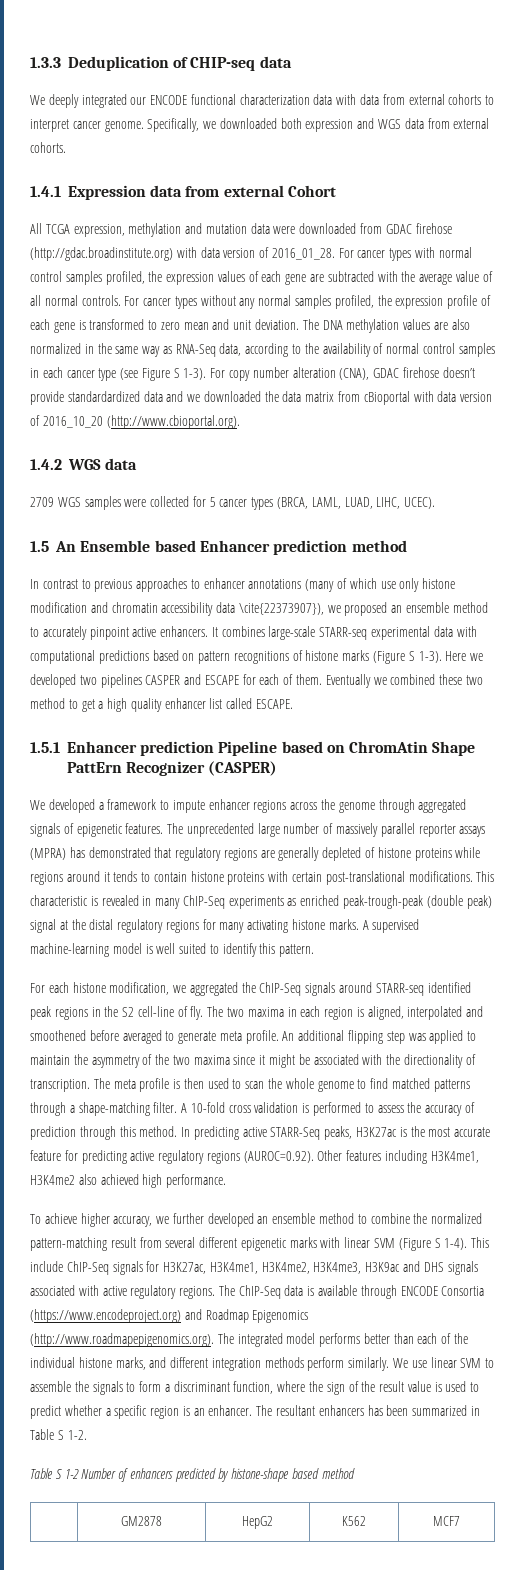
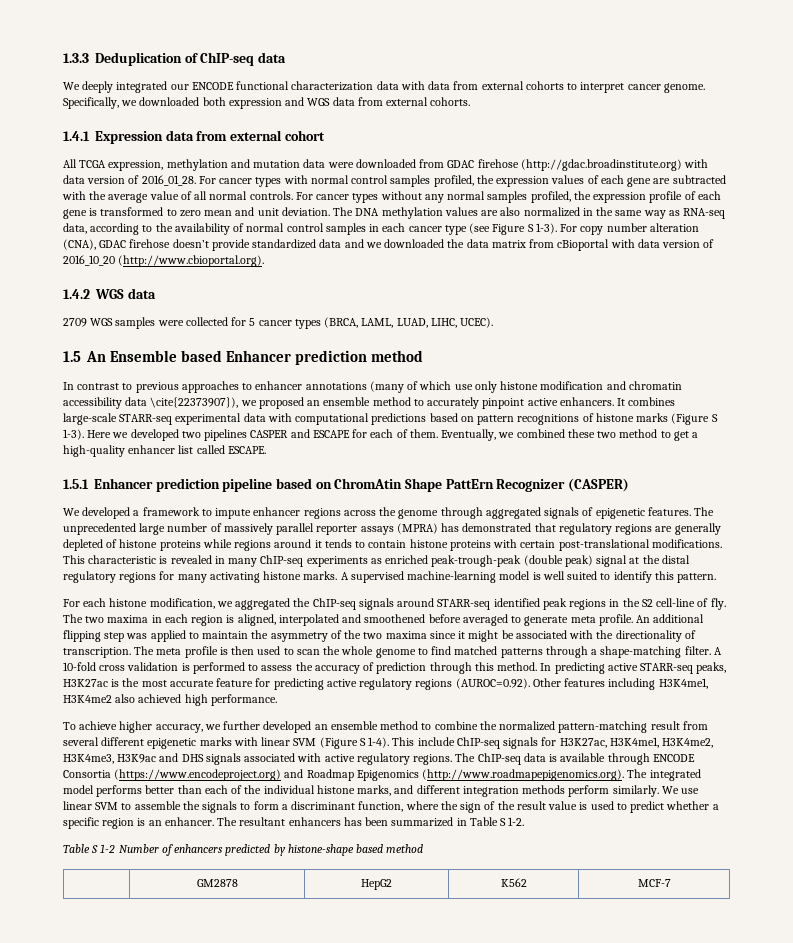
- 1.3.3 Deduplication of CHIP-seq data
+ 1.3.3 Deduplication of ChIP-seq data
- 1.4.1 Expression data from external Cohort
+ 1.4.1 Expression data from external cohort
- The DNA methylation values are also normalized in the same way as RNA-Seq data, according to the availability of normal control samples in each cancer type (see Figure S 1-3).
+ The DNA methylation values are also normalized in the same way as RNA-seq data, according to the availability of normal control samples in each cancer type (see Figure S 1-3).
- For copy number alteration (CNA), GDAC firehose doesn’t provide standardardized data and we downloaded the data matrix from cBioportal with data version of 2016_10_20 (http://www.cbioportal.org).
+ For copy number alteration (CNA), GDAC firehose doesn’t provide standardized data and we downloaded the data matrix from cBioportal with data version of 2016_10_20 (http://www.cbioportal.org).
- Eventually we combined these two method to get a high quality enhancer list called ESCAPE.
+ Eventually, we combined these two method to get a high-quality enhancer list called ESCAPE.
- 1.5.1 Enhancer prediction Pipeline based on ChromAtin Shape PattErn Recognizer (CASPER)
+ 1.5.1 Enhancer prediction pipeline based on ChromAtin Shape PattErn Recognizer (CASPER)
- This characteristic is revealed in many ChIP-Seq experiments as enriched peak-trough-peak (double peak) signal at the distal regulatory regions for many activating histone marks.
+ This characteristic is revealed in many ChIP-seq experiments as enriched peak-trough-peak (double peak) signal at the distal regulatory regions for many activating histone marks.
- For each histone modification, we aggregated the ChIP-Seq signals around STARR-seq identified peak regions in the S2 cell-line of fly.
+ For each histone modification, we aggregated the ChIP-seq signals around STARR-seq identified peak regions in the S2 cell-line of fly.
- In predicting active STARR-Seq peaks, H3K27ac is the most accurate feature for predicting active regulatory regions (AUROC=0.92). Other features including H3K4me1, H3K4me2 also achieved high performance.
+ In predicting active STARR-seq peaks, H3K27ac is the most accurate feature for predicting active regulatory regions (AUROC=0.92). Other features including H3K4me1, H3K4me2 also achieved high performance.
- This include ChIP-Seq signals for H3K27ac, H3K4me1, H3K4me2, H3K4me3, H3K9ac and DHS signals associated with active regulatory regions.
+ This include ChIP-seq signals for H3K27ac, H3K4me1, H3K4me2, H3K4me3, H3K9ac and DHS signals associated with active regulatory regions.
- The ChIP-Seq data is available through ENCODE Consortia (https://www.encodeproject.org) and Roadmap Epigenomics (http://www.roadmapepigenomics.org). The integrated model performs better than each of the individual histone marks, and different integration methods perform similarly.
+ The ChIP-seq data is available through ENCODE Consortia (https://www.encodeproject.org) and Roadmap Epigenomics (http://www.roadmapepigenomics.org). The integrated model performs better than each of the individual histone marks, and different integration methods perform similarly.
- | GM2878 | HepG2 | K562 | MCF7
+ | GM2878 | HepG2 | K562 | MCF-7

